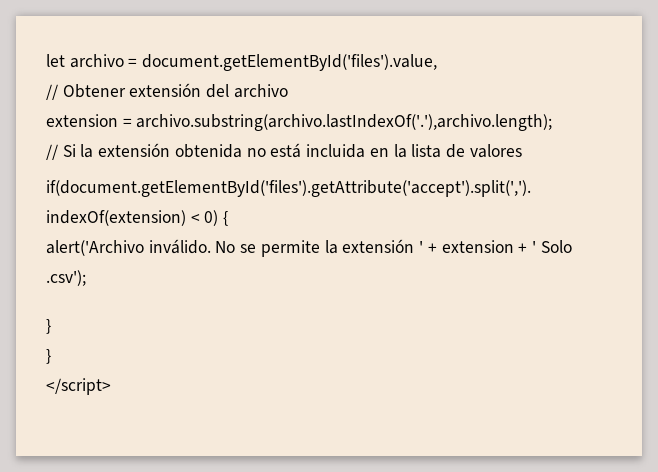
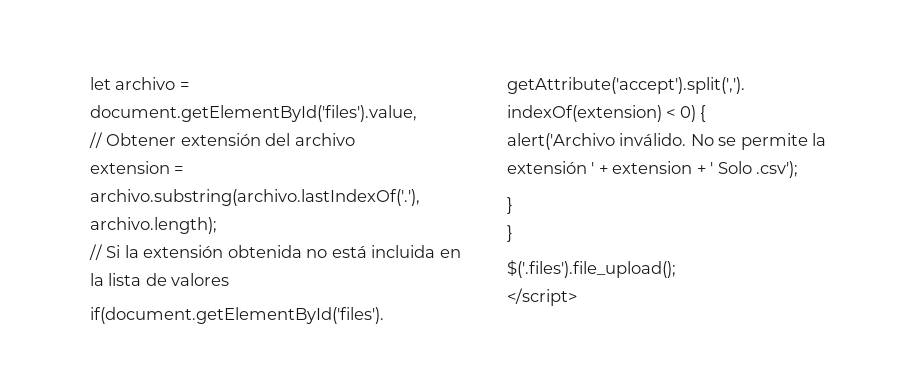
+ $('.files').file_upload();

